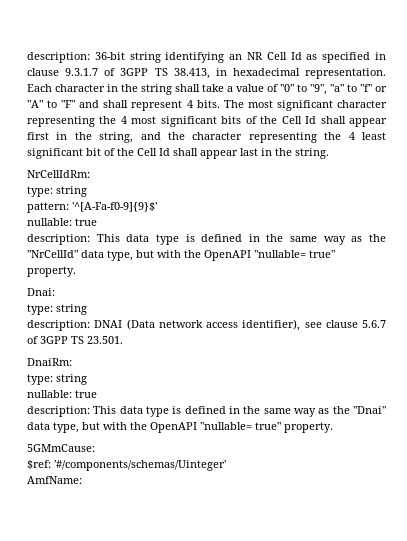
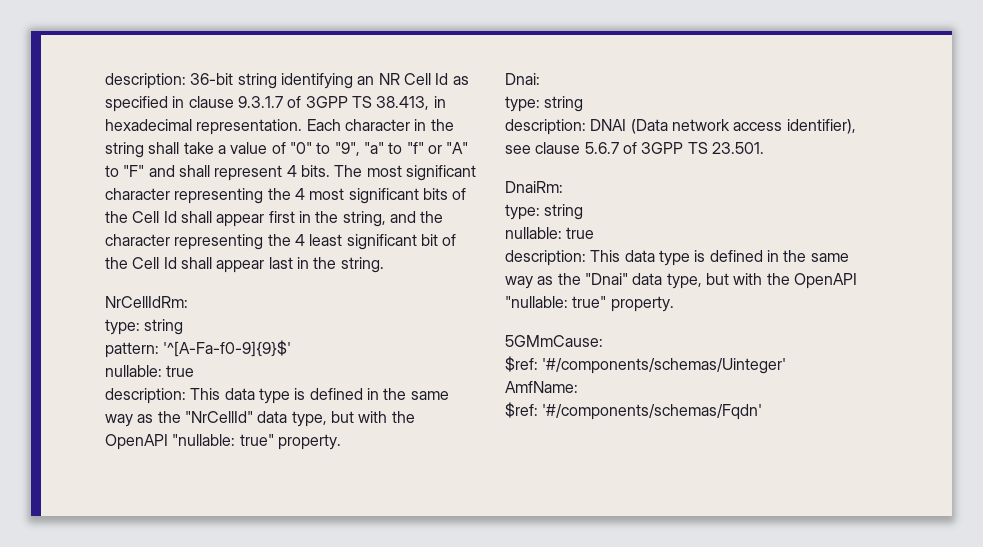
- description: This data type is defined in the same way as the "NrCellId" data type, but with the OpenAPI "nullable= true" property.
+ description: This data type is defined in the same way as the "NrCellId" data type, but with the OpenAPI "nullable: true" property.
- description: This data type is defined in the same way as the "Dnai" data type, but with the OpenAPI "nullable= true" property.
+ description: This data type is defined in the same way as the "Dnai" data type, but with the OpenAPI "nullable: true" property.
+ $ref: '#/components/schemas/Fqdn'

